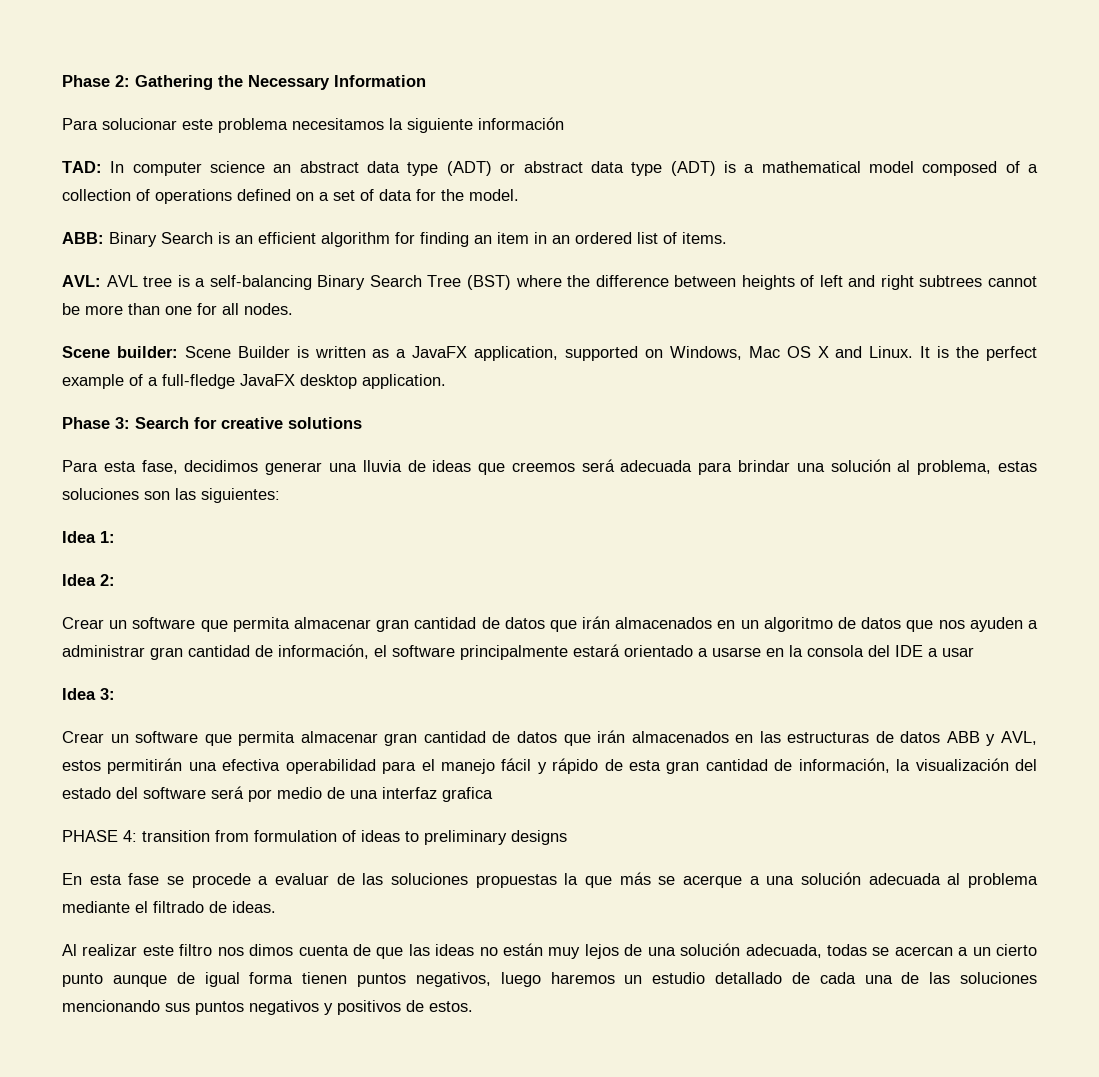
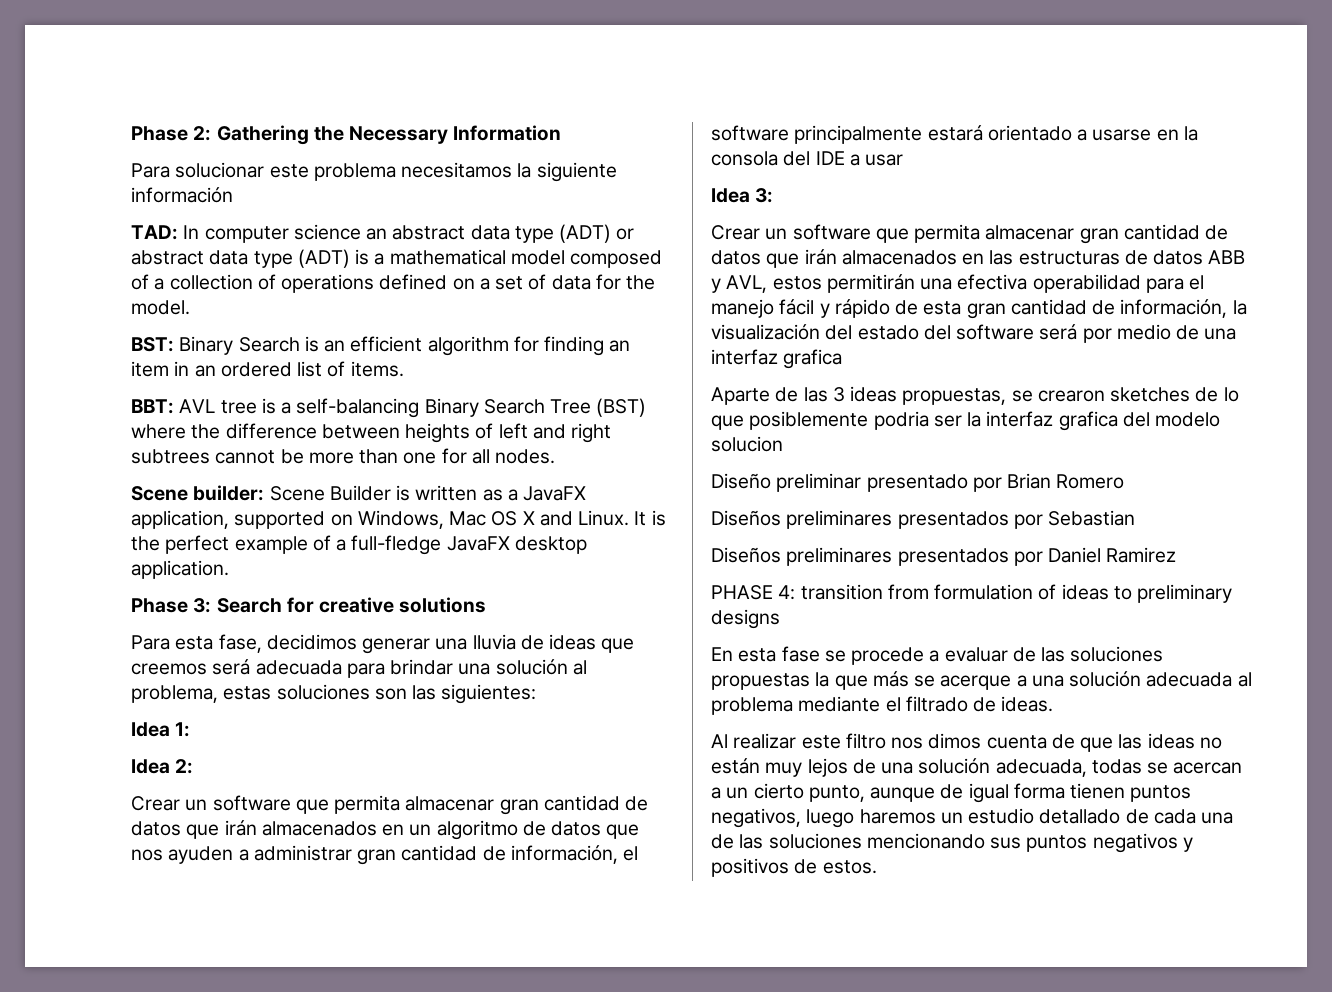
- ABB: Binary Search is an efficient algorithm for finding an item in an ordered list of items.
+ BST: Binary Search is an efficient algorithm for finding an item in an ordered list of items.
- AVL: AVL tree is a self-balancing Binary Search Tree (BST) where the difference between heights of left and right subtrees cannot be more than one for all nodes.
+ BBT: AVL tree is a self-balancing Binary Search Tree (BST) where the difference between heights of left and right subtrees cannot be more than one for all nodes.
+ Aparte de las 3 ideas propuestas, se crearon sketches de lo que posiblemente podria ser la interfaz grafica del modelo solucion
+ Diseño preliminar presentado por Brian Romero
+ Diseños preliminares presentados por Sebastian
+ Diseños preliminares presentados por Daniel Ramirez
- Al realizar este filtro nos dimos cuenta de que las ideas no están muy lejos de una solución adecuada, todas se acercan a un cierto punto aunque de igual forma tienen puntos negativos, luego haremos un estudio detallado de cada una de las soluciones mencionando sus puntos negativos y positivos de estos.
+ Al realizar este filtro nos dimos cuenta de que las ideas no están muy lejos de una solución adecuada, todas se acercan a un cierto punto, aunque de igual forma tienen puntos negativos, luego haremos un estudio detallado de cada una de las soluciones mencionando sus puntos negativos y positivos de estos.

